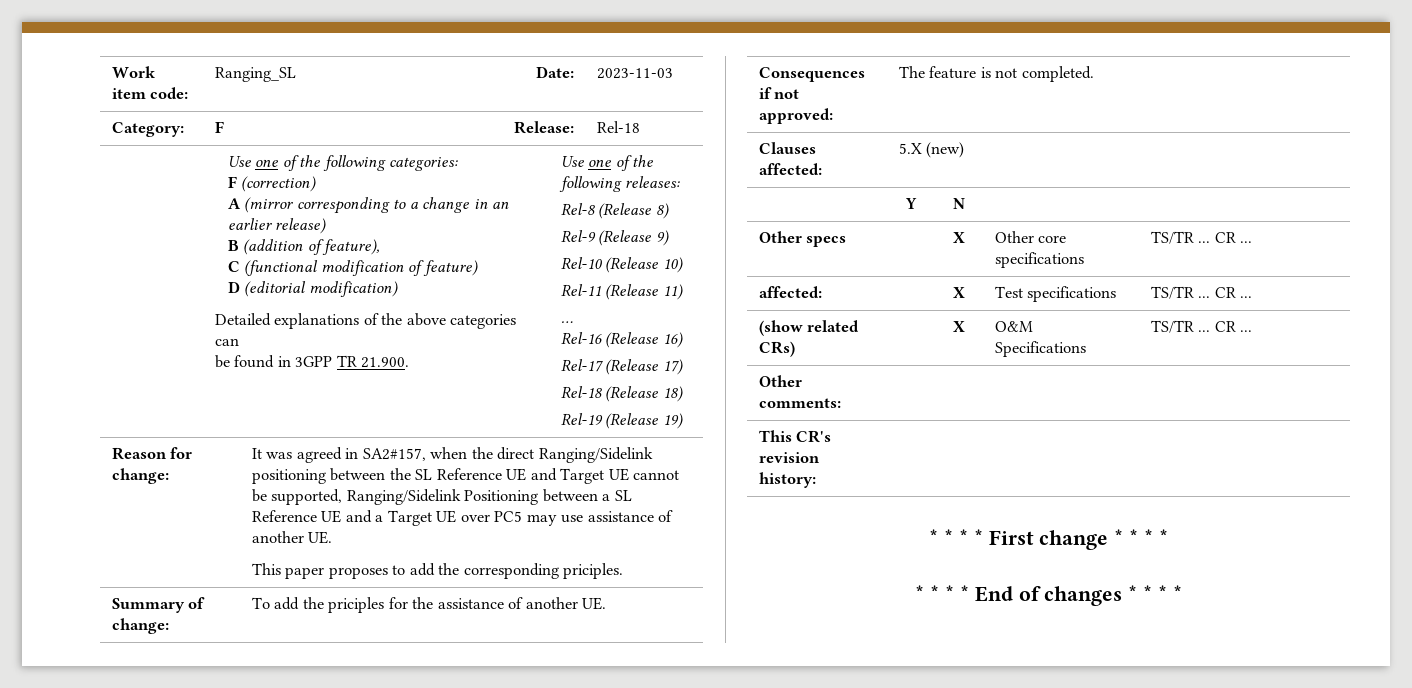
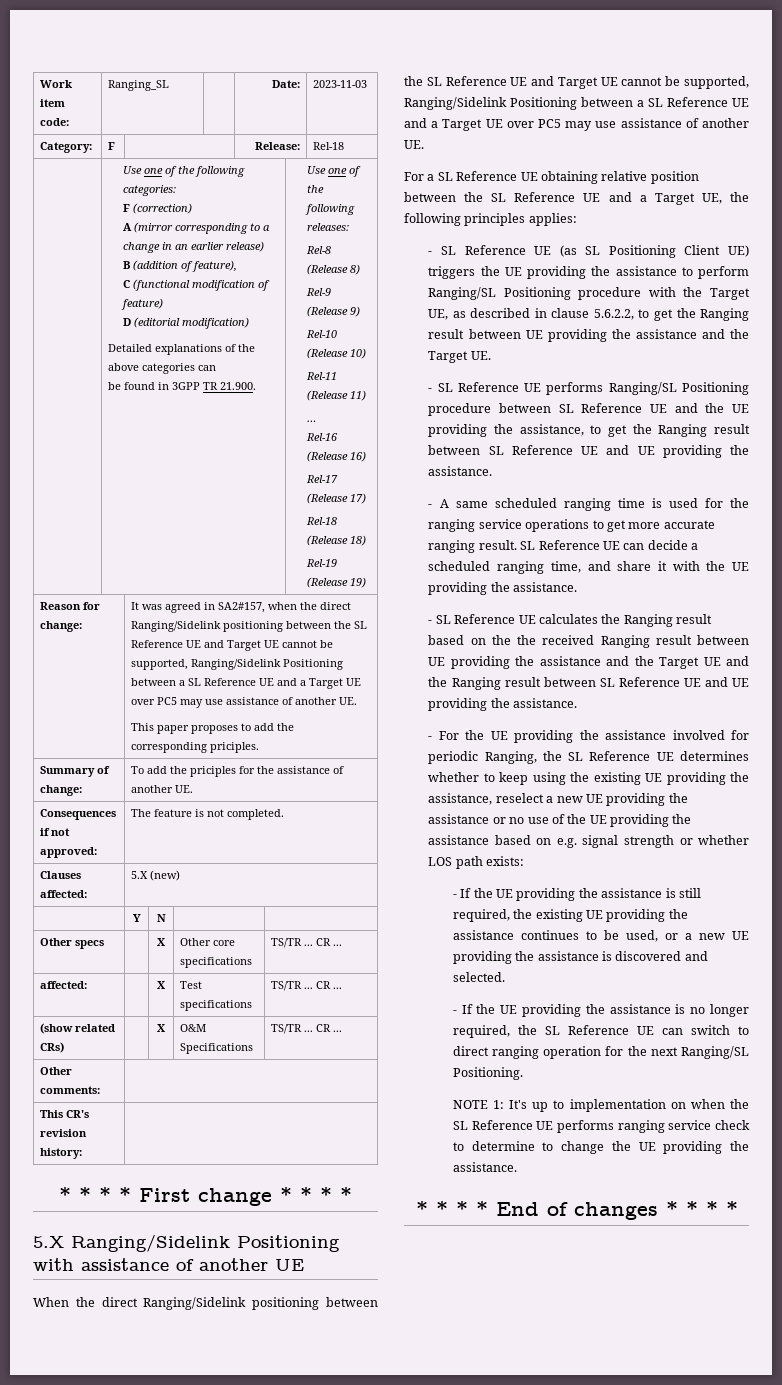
+ 5.X Ranging/Sidelink Positioning with assistance of another UE
+ When the direct Ranging/Sidelink positioning between the SL Reference UE and Target UE cannot be supported, Ranging/Sidelink Positioning between a SL Reference UE and a Target UE over PC5 may use assistance of another UE.
+ For a SL Reference UE obtaining relative position between the SL Reference UE and a Target UE, the following principles applies:
+ - SL Reference UE (as SL Positioning Client UE) triggers the UE providing the assistance to perform Ranging/SL Positioning procedure with the Target UE, as described in clause 5.6.2.2, to get the Ranging result between UE providing the assistance and the Target UE.
+ - SL Reference UE performs Ranging/SL Positioning procedure between SL Reference UE and the UE providing the assistance, to get the Ranging result between SL Reference UE and UE providing the assistance.
+ - A same scheduled ranging time is used for the ranging service operations to get more accurate ranging result. SL Reference UE can decide a scheduled ranging time, and share it with the UE providing the assistance.
+ - SL Reference UE calculates the Ranging result based on the the received Ranging result between UE providing the assistance and the Target UE and the Ranging result between SL Reference UE and UE providing the assistance.
+ - For the UE providing the assistance involved for periodic Ranging, the SL Reference UE determines whether to keep using the existing UE providing the assistance, reselect a new UE providing the assistance or no use of the UE providing the assistance based on e.g. signal strength or whether LOS path exists:
+ - If the UE providing the assistance is still required, the existing UE providing the assistance continues to be used, or a new UE providing the assistance is discovered and selected.
+ - If the UE providing the assistance is no longer required, the SL Reference UE can switch to direct ranging operation for the next Ranging/SL Positioning.
+ NOTE 1: It's up to implementation on when the SL Reference UE performs ranging service check to determine to change the UE providing the assistance.

